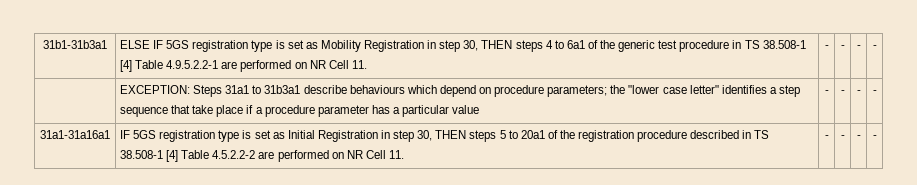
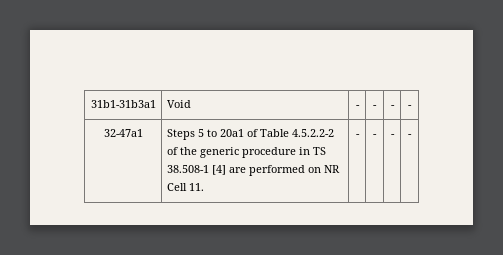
- 31b1-31b3a1 | ELSE IF 5GS registration type is set as Mobility Registration in step 30, THEN steps 4 to 6a1 of the generic test procedure in TS 38.508-1 [4] Table 4.9.5.2.2-1 are performed on NR Cell 11. | - | - | - | -
+ 31b1-31b3a1 | Void | - | - | - | -
+ 32-47a1 | Steps 5 to 20a1 of Table 4.5.2.2-2 of the generic procedure in TS 38.508-1 [4] are performed on NR Cell 11. | - | - | - | -
- | EXCEPTION: Steps 31a1 to 31b3a1 describe behaviours which depend on procedure parameters; the "lower case letter" identifies a step sequence that take place if a procedure parameter has a particular value | - | - | - | -
- 31a1-31a16a1 | IF 5GS registration type is set as Initial Registration in step 30, THEN steps 5 to 20a1 of the registration procedure described in TS 38.508-1 [4] Table 4.5.2.2-2 are performed on NR Cell 11. | - | - | - | -

